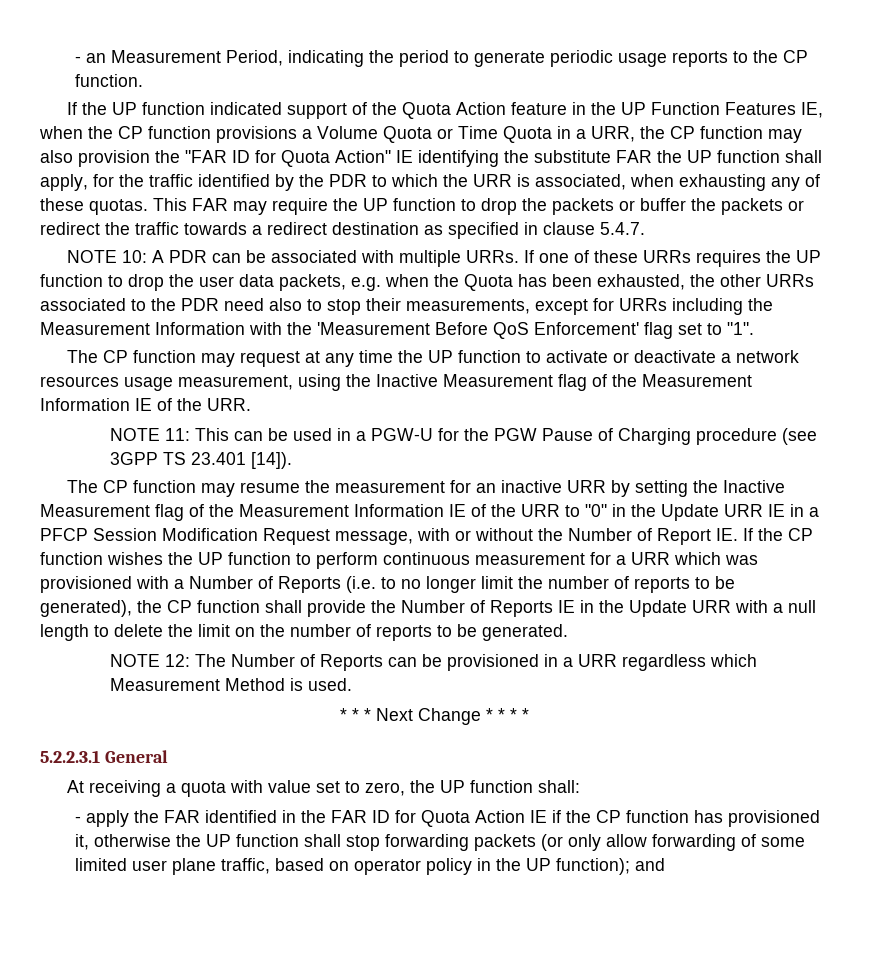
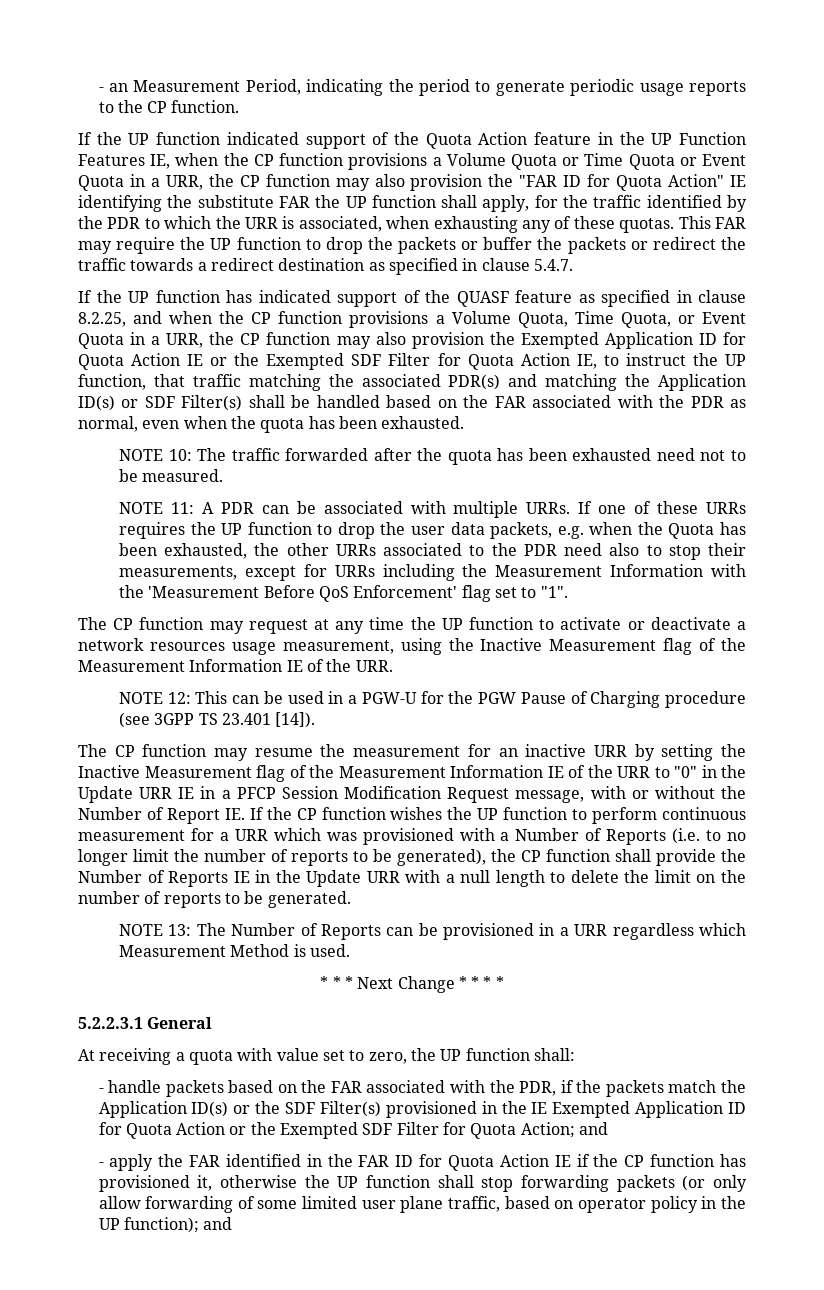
- If the UP function indicated support of the Quota Action feature in the UP Function Features IE, when the CP function provisions a Volume Quota or Time Quota in a URR, the CP function may also provision the "FAR ID for Quota Action" IE identifying the substitute FAR the UP function shall apply, for the traffic identified by the PDR to which the URR is associated, when exhausting any of these quotas.
+ If the UP function indicated support of the Quota Action feature in the UP Function Features IE, when the CP function provisions a Volume Quota or Time Quota or Event Quota in a URR, the CP function may also provision the "FAR ID for Quota Action" IE identifying the substitute FAR the UP function shall apply, for the traffic identified by the PDR to which the URR is associated, when exhausting any of these quotas.
- NOTE 10: A PDR can be associated with multiple URRs.
+ If the UP function has indicated support of the QUASF feature as specified in clause 8.2.25, and when the CP function provisions a Volume Quota, Time Quota, or Event Quota in a URR, the CP function may also provision the Exempted Application ID for Quota Action IE or the Exempted SDF Filter for Quota Action IE, to instruct the UP function, that traffic matching the associated PDR(s) and matching the Application ID(s) or SDF Filter(s) shall be handled based on the FAR associated with the PDR as normal, even when the quota has been exhausted.
+ NOTE 10: The traffic forwarded after the quota has been exhausted need not to be measured.
+ NOTE 11: A PDR can be associated with multiple URRs.
- NOTE 11: This can be used in a PGW-U for the PGW Pause of Charging procedure (see 3GPP TS 23.401 [14]).
+ NOTE 12: This can be used in a PGW-U for the PGW Pause of Charging procedure (see 3GPP TS 23.401 [14]).
- NOTE 12: The Number of Reports can be provisioned in a URR regardless which Measurement Method is used.
+ NOTE 13: The Number of Reports can be provisioned in a URR regardless which Measurement Method is used.
+ - handle packets based on the FAR associated with the PDR, if the packets match the Application ID(s) or the SDF Filter(s) provisioned in the IE Exempted Application ID for Quota Action or the Exempted SDF Filter for Quota Action; and

